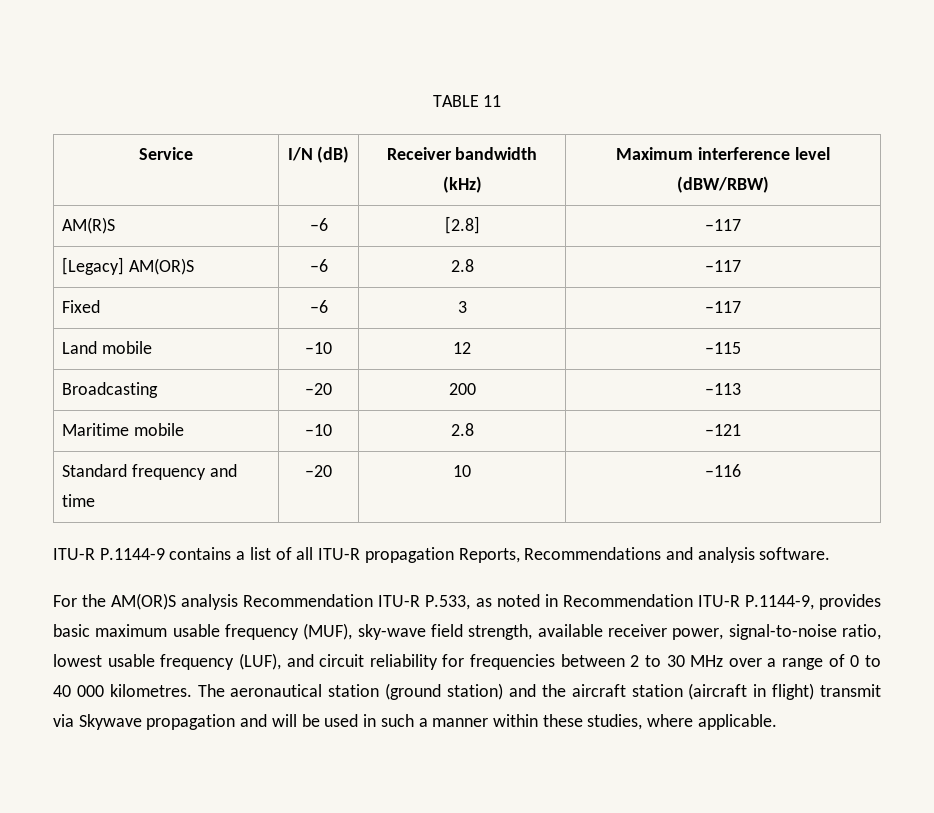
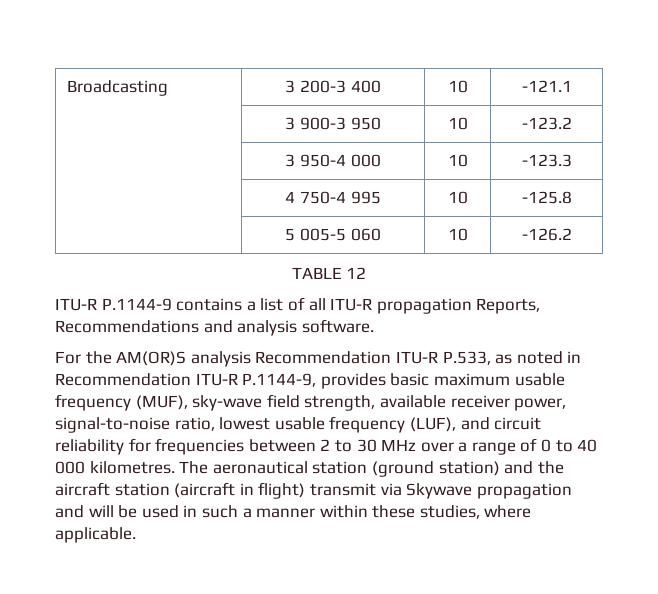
- TABLE 11
- Service | I/N (dB) | Receiver bandwidth (kHz) | Maximum interference level (dBW/RBW)
- AM(R)S | –6 | [2.8] | –117
- [Legacy] AM(OR)S | –6 | 2.8 | –117
- Fixed | –6 | 3 | –117
- Land mobile | –10 | 12 | –115
- Broadcasting | –20 | 200 | –113
- Maritime mobile | –10 | 2.8 | –121
- Standard frequency and time | –20 | 10 | –116
+ Broadcasting | 3 200-3 400 | 10 | -121.1
+ | 3 900-3 950 | 10 | -123.2
+ | 3 950-4 000 | 10 | -123.3
+ | 4 750-4 995 | 10 | -125.8
+ | 5 005-5 060 | 10 | -126.2
+ TABLE 12

